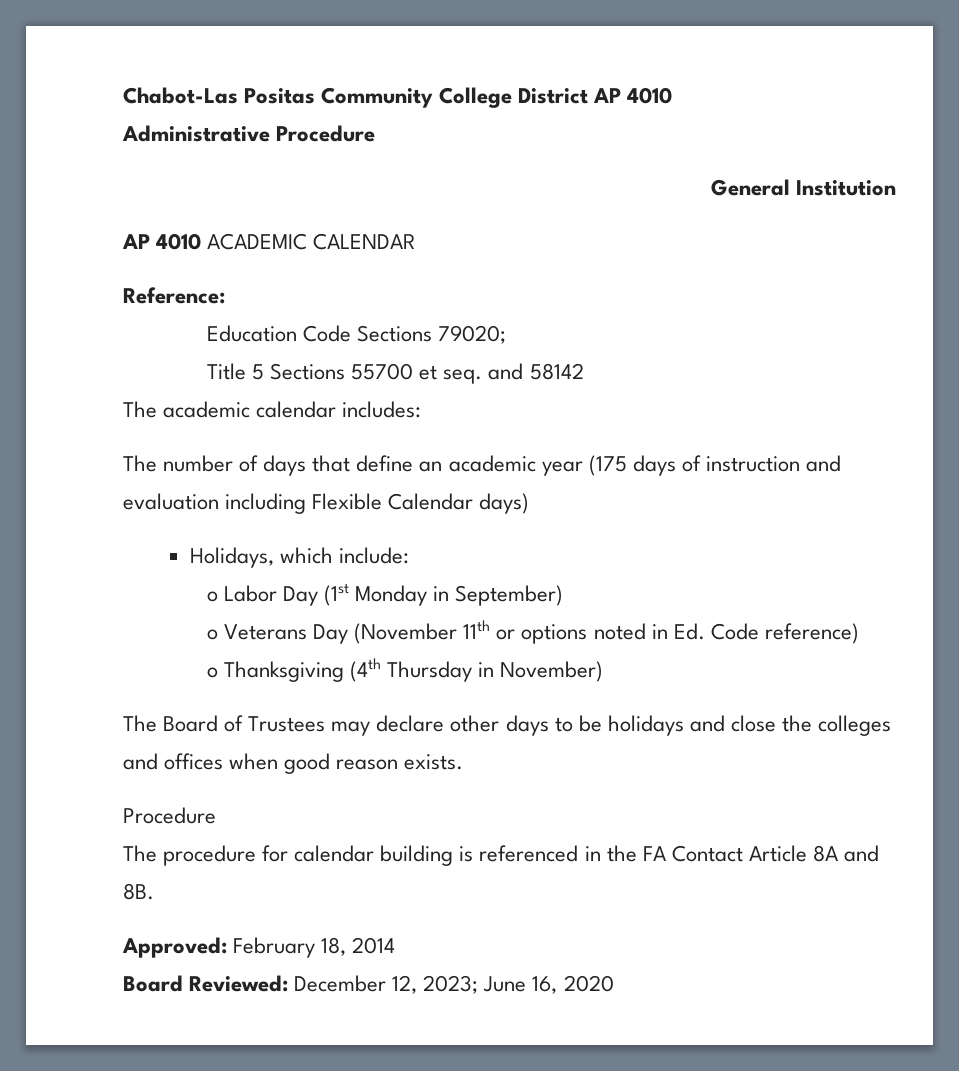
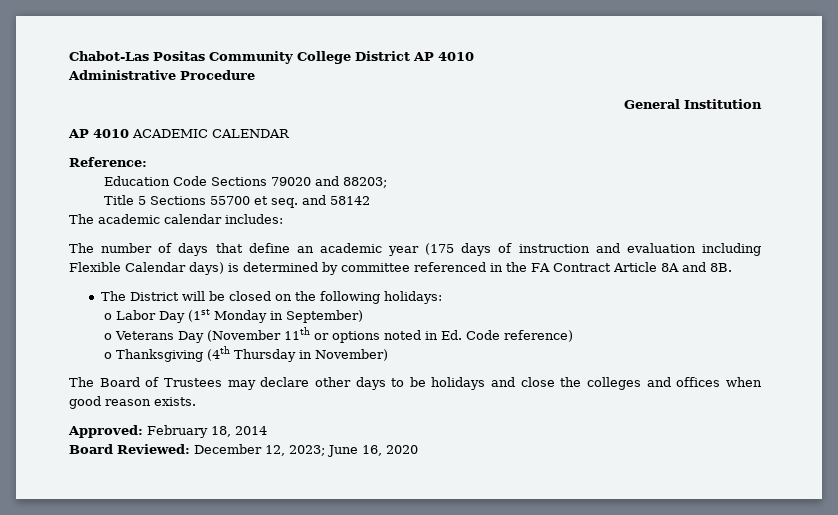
- Education Code Sections 79020;
+ Education Code Sections 79020 and 88203;
- The number of days that define an academic year (175 days of instruction and evaluation including Flexible Calendar days)
- Holidays, which include:
+ The number of days that define an academic year (175 days of instruction and evaluation including Flexible Calendar days) is determined by committee referenced in the FA Contract Article 8A and 8B.
+ The District will be closed on the following holidays:
  The Board of Trustees may declare other days to be holidays and close the colleges and offices when good reason exists.
- Procedure
- The procedure for calendar building is referenced in the FA Contact Article 8A and 8B.

